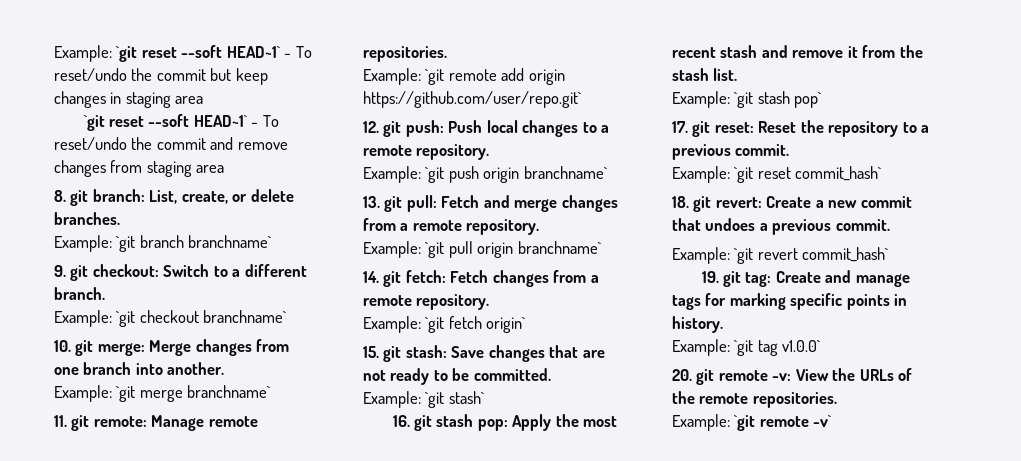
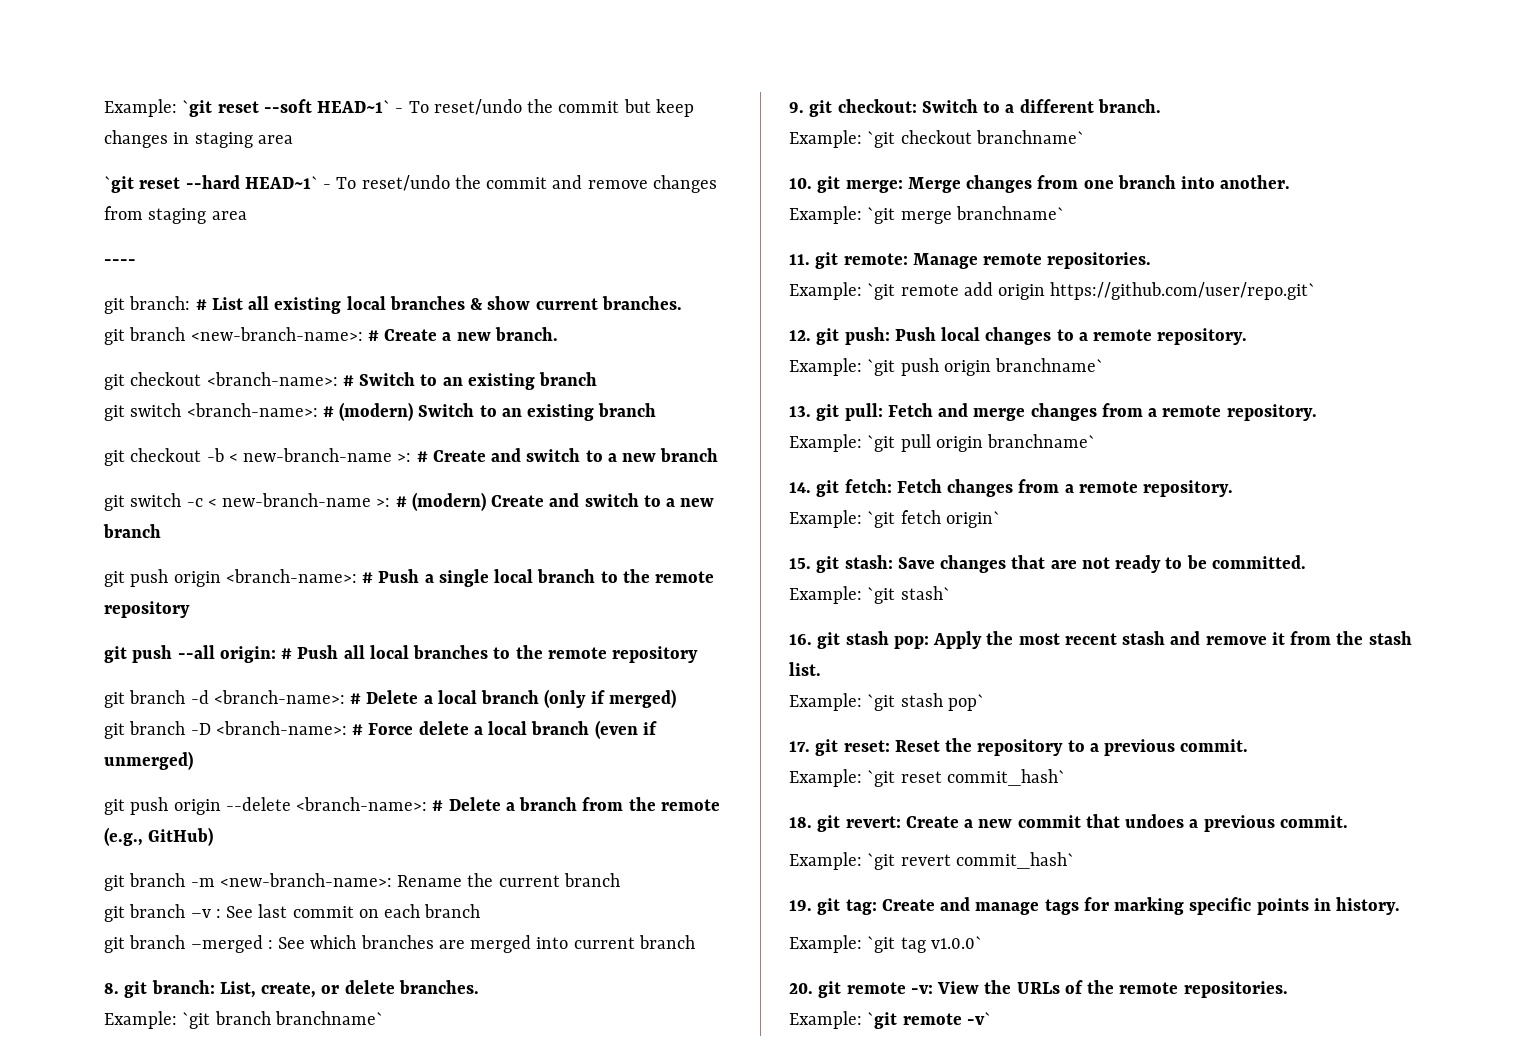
- `git reset --soft HEAD~1` - To reset/undo the commit and remove changes from staging area
+ `git reset --hard HEAD~1` - To reset/undo the commit and remove changes from staging area
+ ----
+ git branch: # List all existing local branches & show current branches.
+ git branch <new-branch-name>: # Create a new branch.
+ git checkout <branch-name>: # Switch to an existing branch
+ git switch <branch-name>: # (modern) Switch to an existing branch
+ git checkout -b < new-branch-name >: # Create and switch to a new branch
+ git switch -c < new-branch-name >: # (modern) Create and switch to a new branch
+ git push origin <branch-name>: # Push a single local branch to the remote repository
+ git push --all origin: # Push all local branches to the remote repository
+ git branch -d <branch-name>: # Delete a local branch (only if merged)
+ git branch -D <branch-name>: # Force delete a local branch (even if unmerged)
+ git push origin --delete <branch-name>: # Delete a branch from the remote (e.g., GitHub)
+ git branch -m <new-branch-name>: Rename the current branch
+ git branch –v : See last commit on each branch
+ git branch –merged : See which branches are merged into current branch

